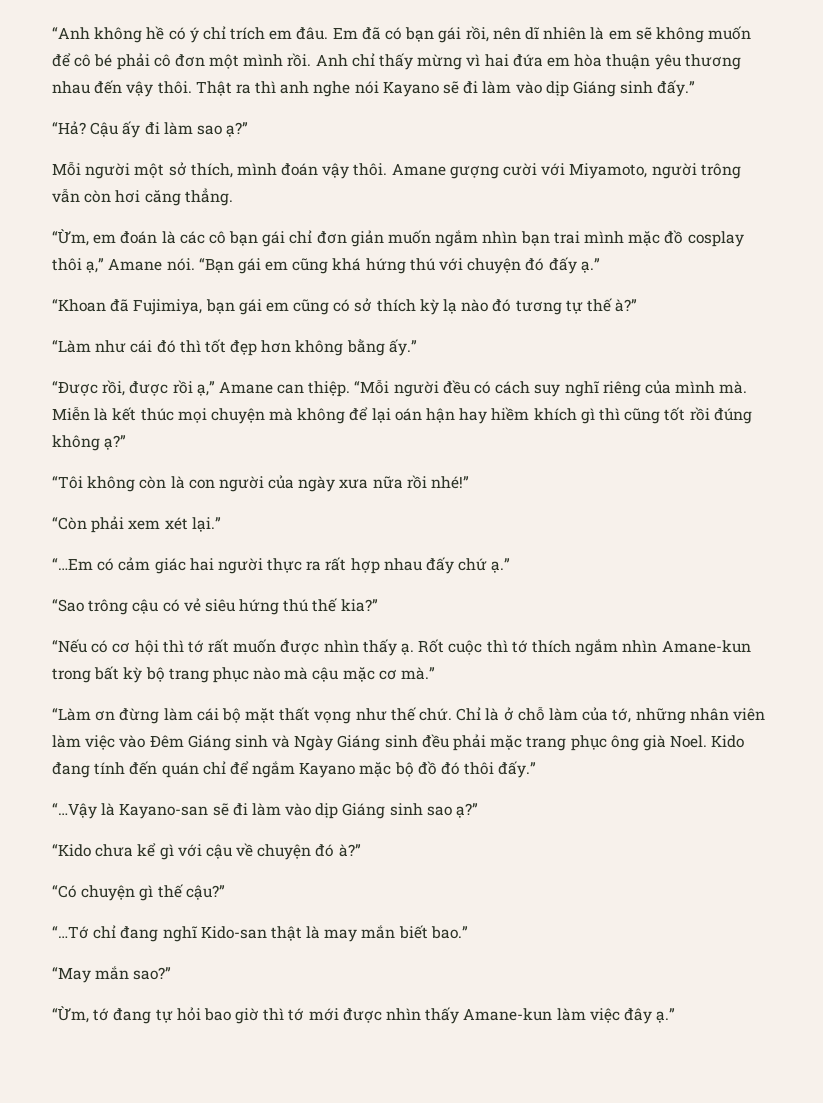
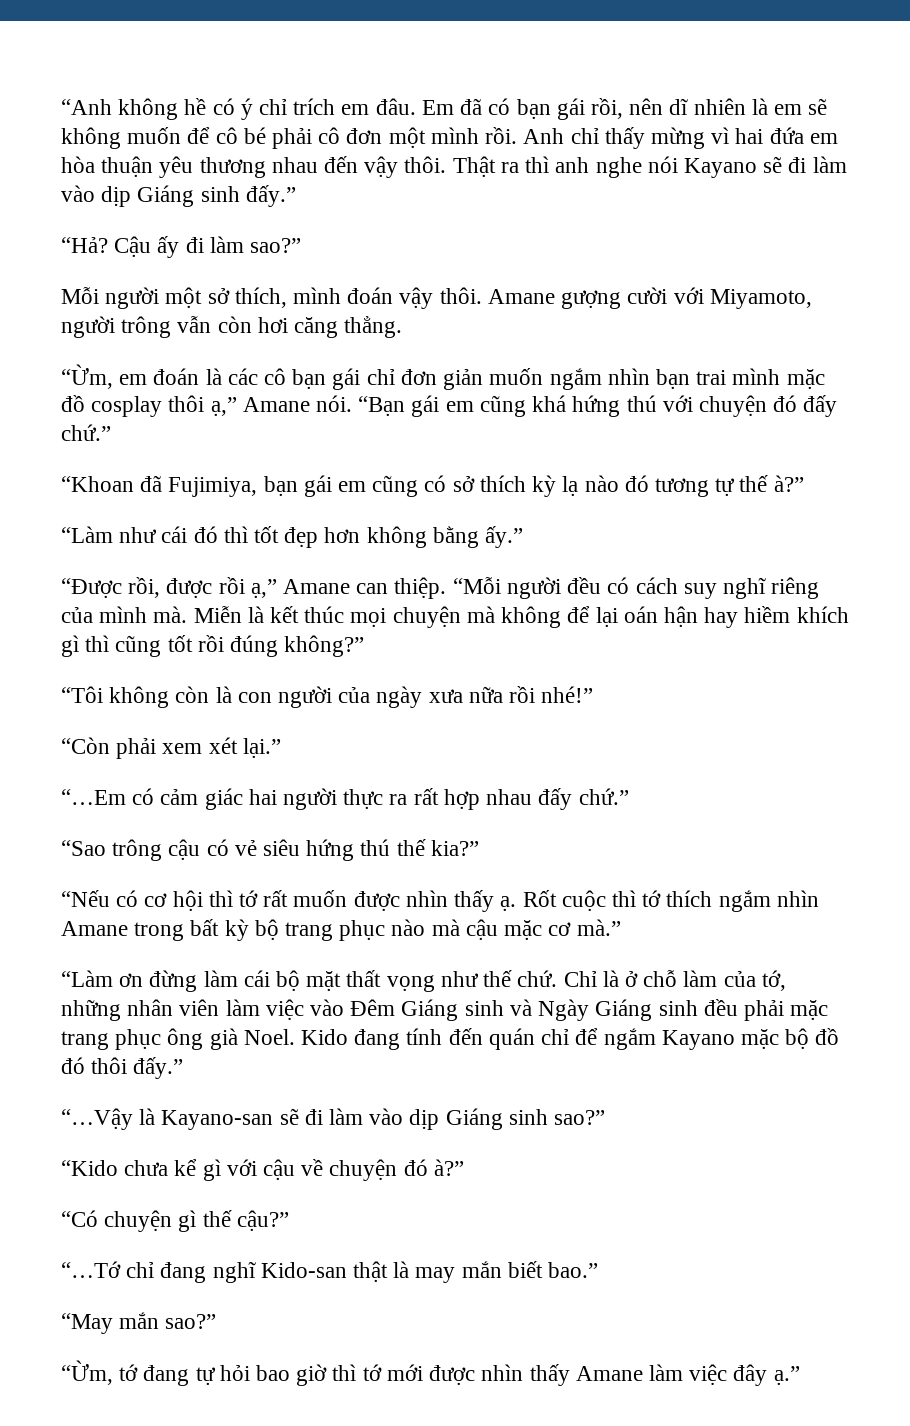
- Cậu ấy đi làm sao ạ?”
+ Cậu ấy đi làm sao?”
- “Bạn gái em cũng khá hứng thú với chuyện đó đấy ạ.”
+ “Bạn gái em cũng khá hứng thú với chuyện đó đấy chứ.”
- Miễn là kết thúc mọi chuyện mà không để lại oán hận hay hiềm khích gì thì cũng tốt rồi đúng không ạ?”
+ Miễn là kết thúc mọi chuyện mà không để lại oán hận hay hiềm khích gì thì cũng tốt rồi đúng không?”
- “…Em có cảm giác hai người thực ra rất hợp nhau đấy chứ ạ.”
+ “…Em có cảm giác hai người thực ra rất hợp nhau đấy chứ.”
- Rốt cuộc thì tớ thích ngắm nhìn Amane-kun trong bất kỳ bộ trang phục nào mà cậu mặc cơ mà.”
+ Rốt cuộc thì tớ thích ngắm nhìn Amane trong bất kỳ bộ trang phục nào mà cậu mặc cơ mà.”
- “…Vậy là Kayano-san sẽ đi làm vào dịp Giáng sinh sao ạ?”
+ “…Vậy là Kayano-san sẽ đi làm vào dịp Giáng sinh sao?”
- “Ừm, tớ đang tự hỏi bao giờ thì tớ mới được nhìn thấy Amane-kun làm việc đây ạ.”
+ “Ừm, tớ đang tự hỏi bao giờ thì tớ mới được nhìn thấy Amane làm việc đây ạ.”

